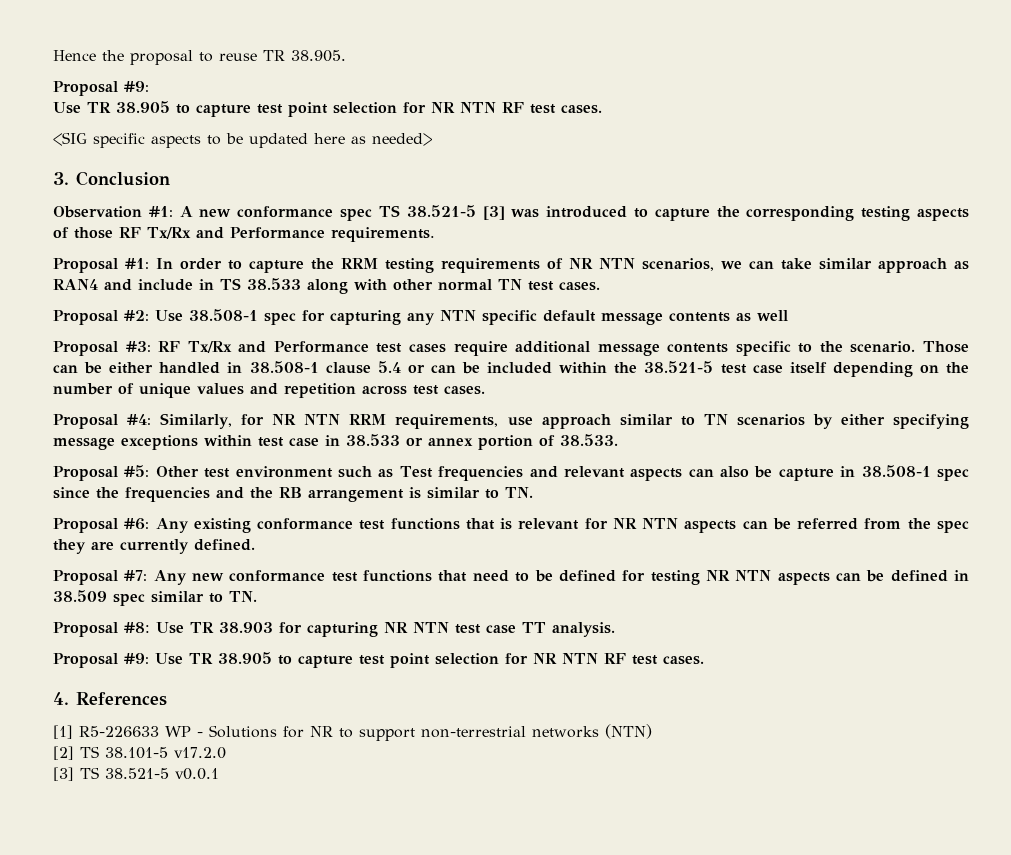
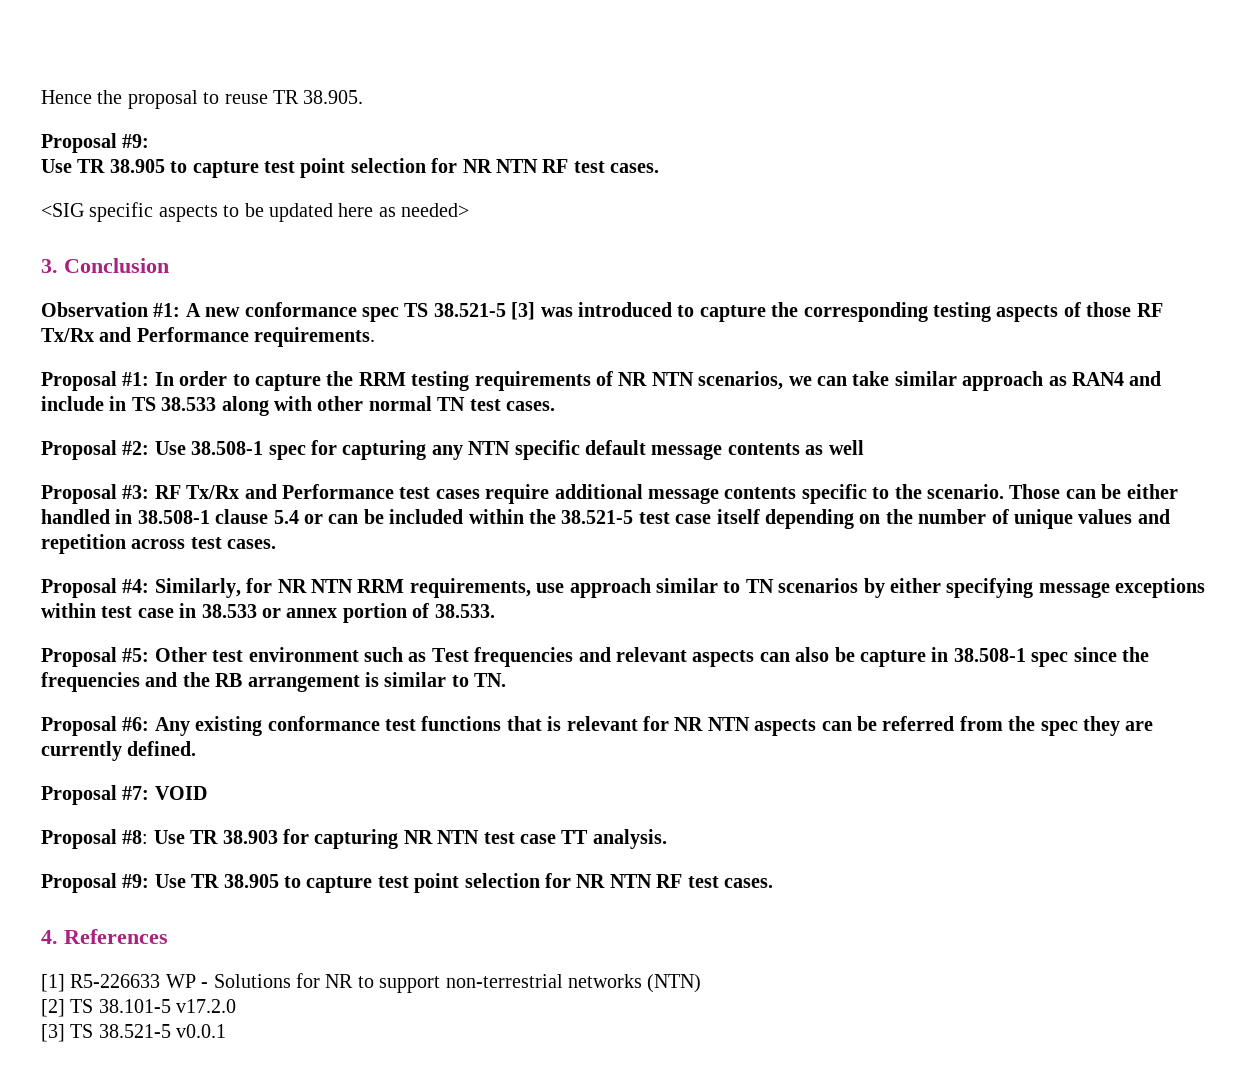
- Proposal #7: Any new conformance test functions that need to be defined for testing NR NTN aspects can be defined in 38.509 spec similar to TN.
+ Proposal #7: VOID

